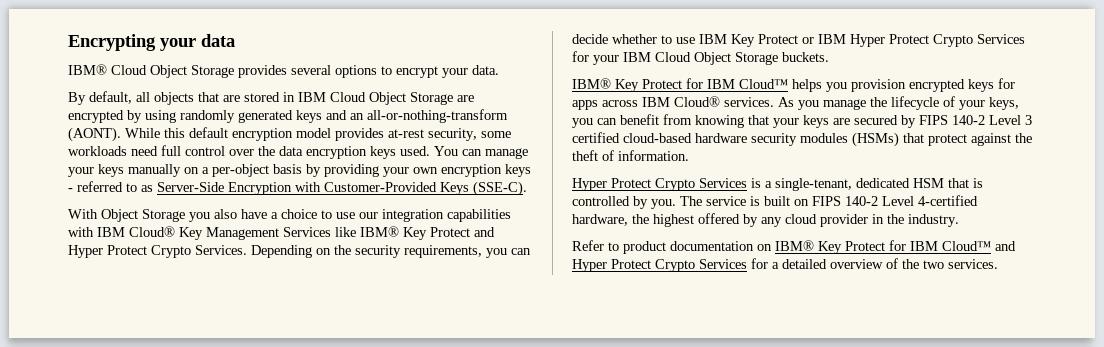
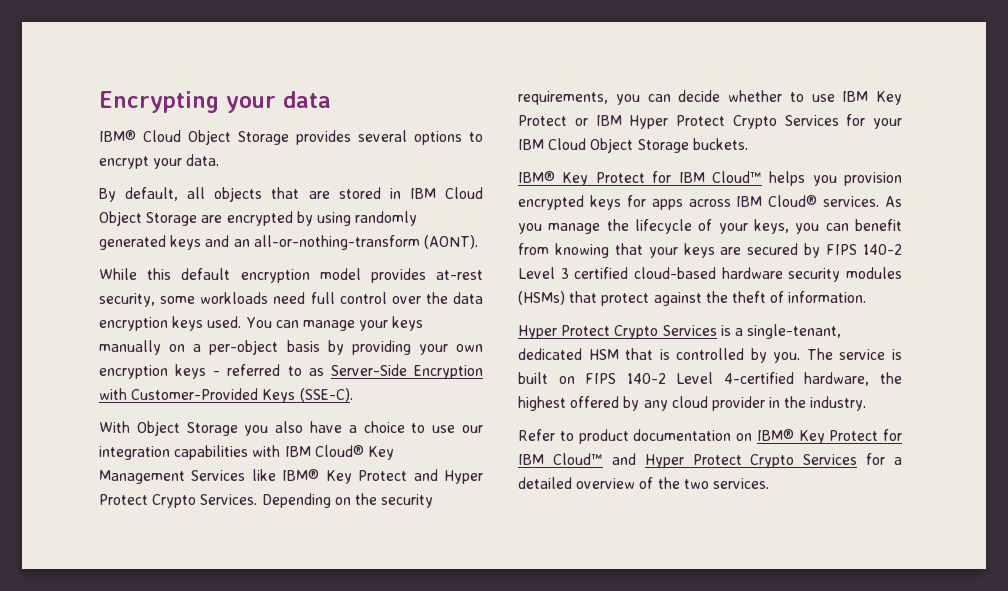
- By default, all objects that are stored in IBM Cloud Object Storage are encrypted by using randomly generated keys and an all-or-nothing-transform (AONT). While this default encryption model provides at-rest security, some workloads need full control over the data encryption keys used.
+ By default, all objects that are stored in IBM Cloud Object Storage are encrypted by using randomly generated keys and an all-or-nothing-transform (AONT).
+ While this default encryption model provides at-rest security, some workloads need full control over the data encryption keys used.

